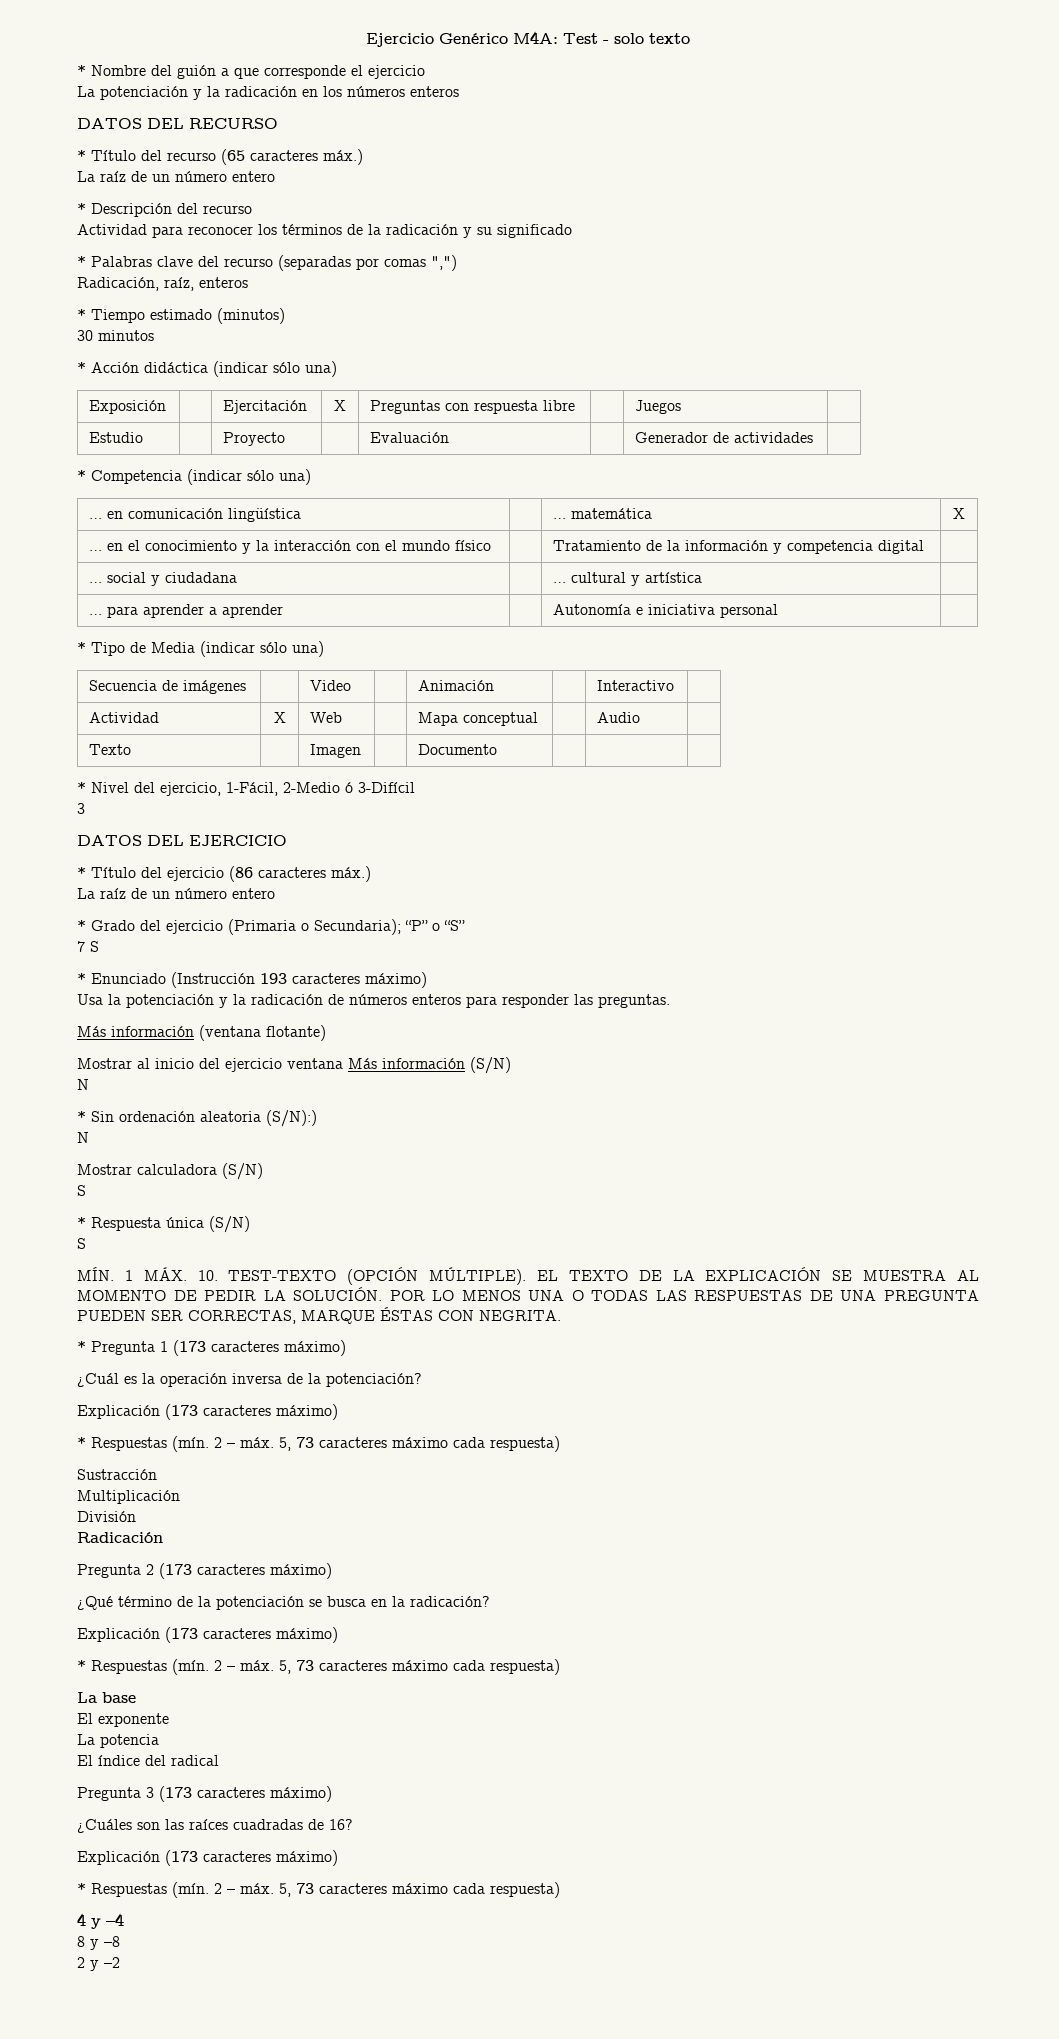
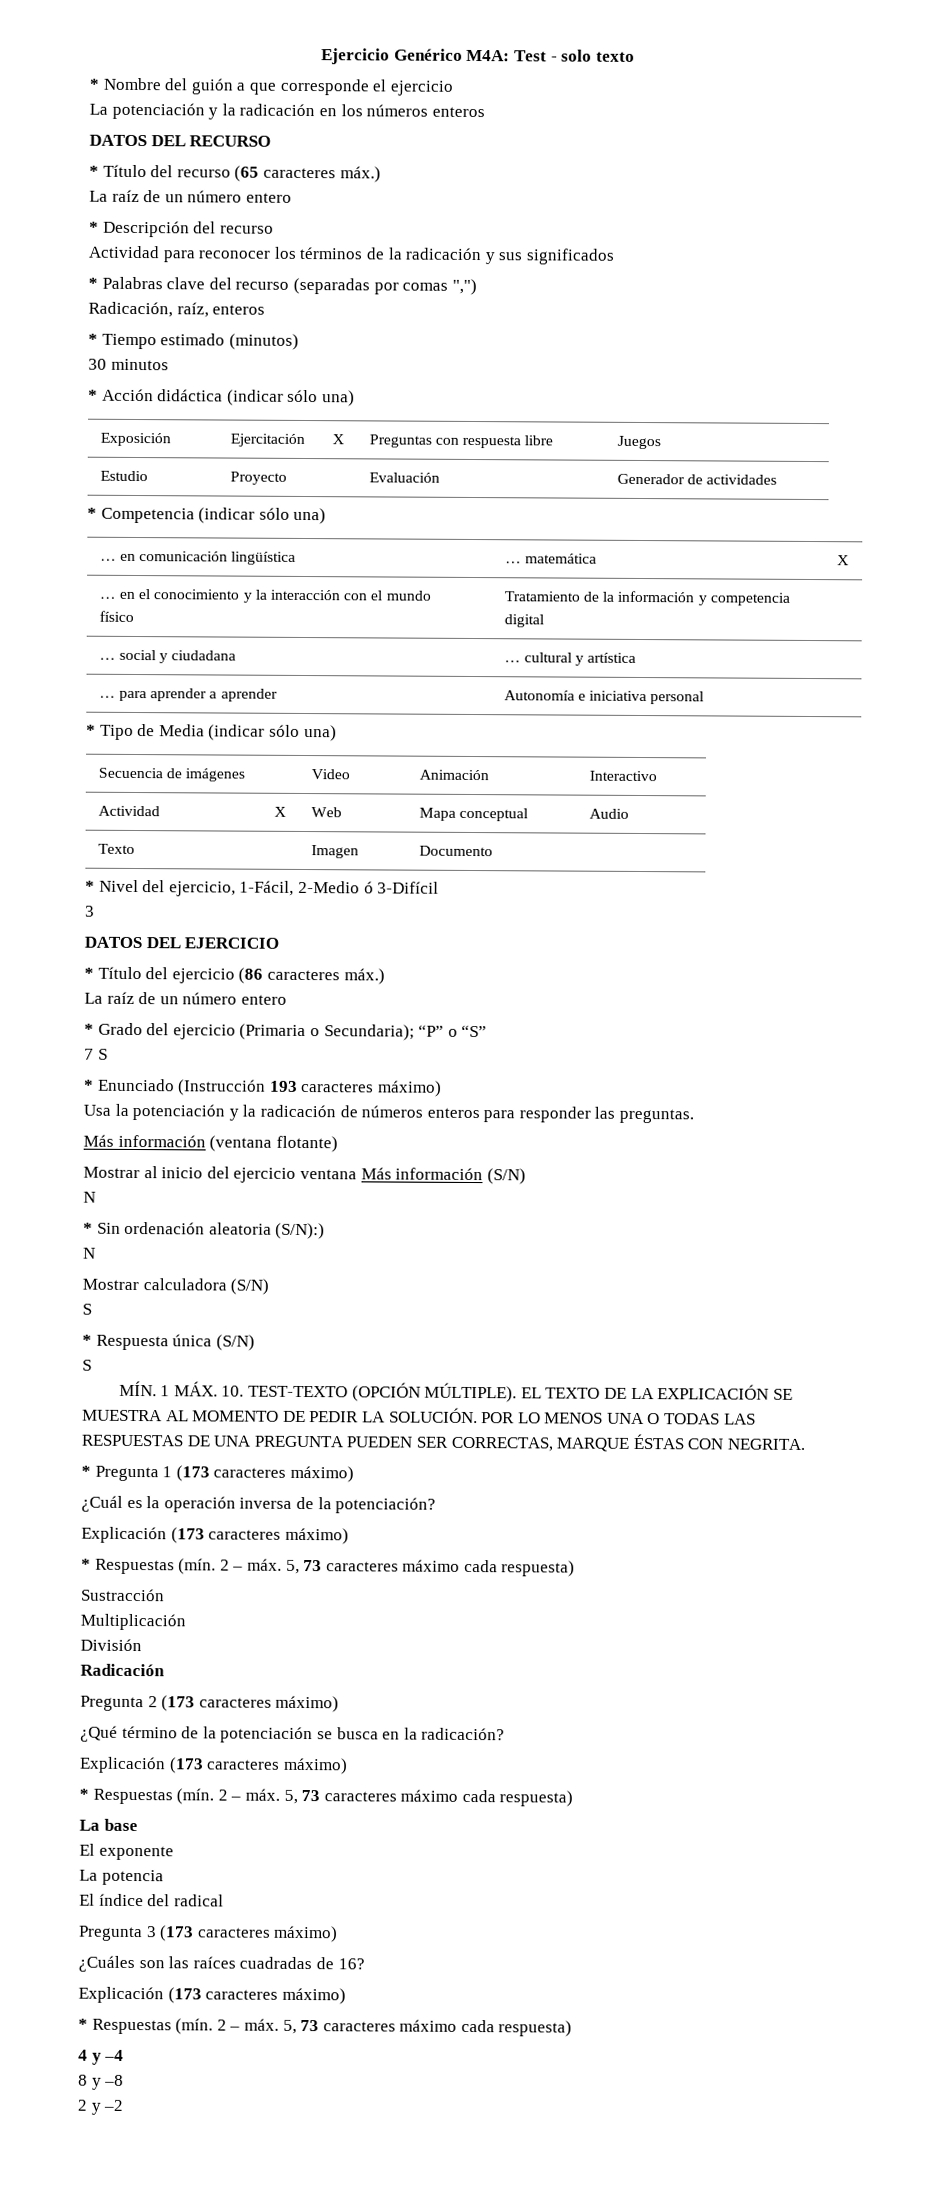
- Actividad para reconocer los términos de la radicación y su significado
+ Actividad para reconocer los términos de la radicación y sus significados

